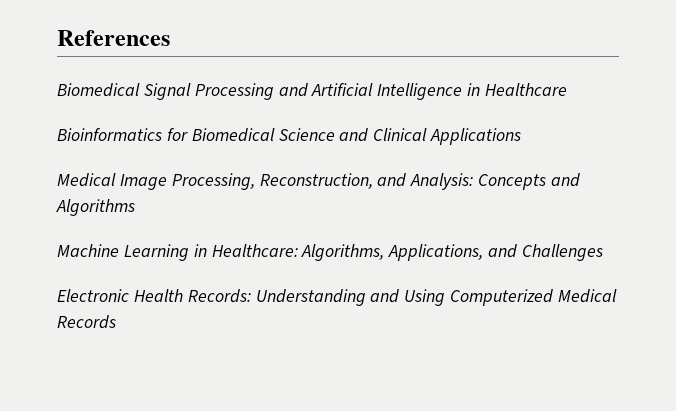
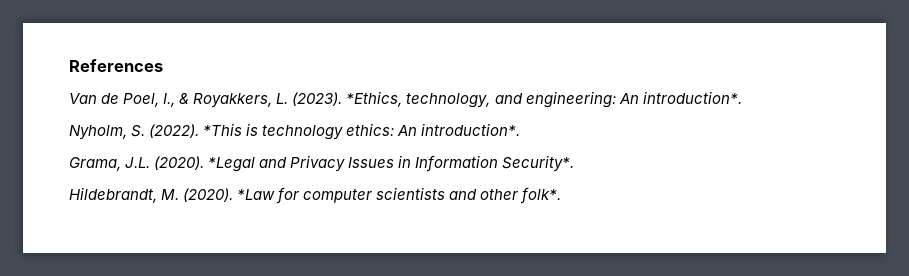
- Biomedical Signal Processing and Artificial Intelligence in Healthcare
- Bioinformatics for Biomedical Science and Clinical Applications
- Medical Image Processing, Reconstruction, and Analysis: Concepts and Algorithms
- Machine Learning in Healthcare: Algorithms, Applications, and Challenges
- Electronic Health Records: Understanding and Using Computerized Medical Records
+ Van de Poel, I., & Royakkers, L. (2023). *Ethics, technology, and engineering: An introduction*.
+ Nyholm, S. (2022). *This is technology ethics: An introduction*.
+ Grama, J.L. (2020). *Legal and Privacy Issues in Information Security*.
+ Hildebrandt, M. (2020). *Law for computer scientists and other folk*.

